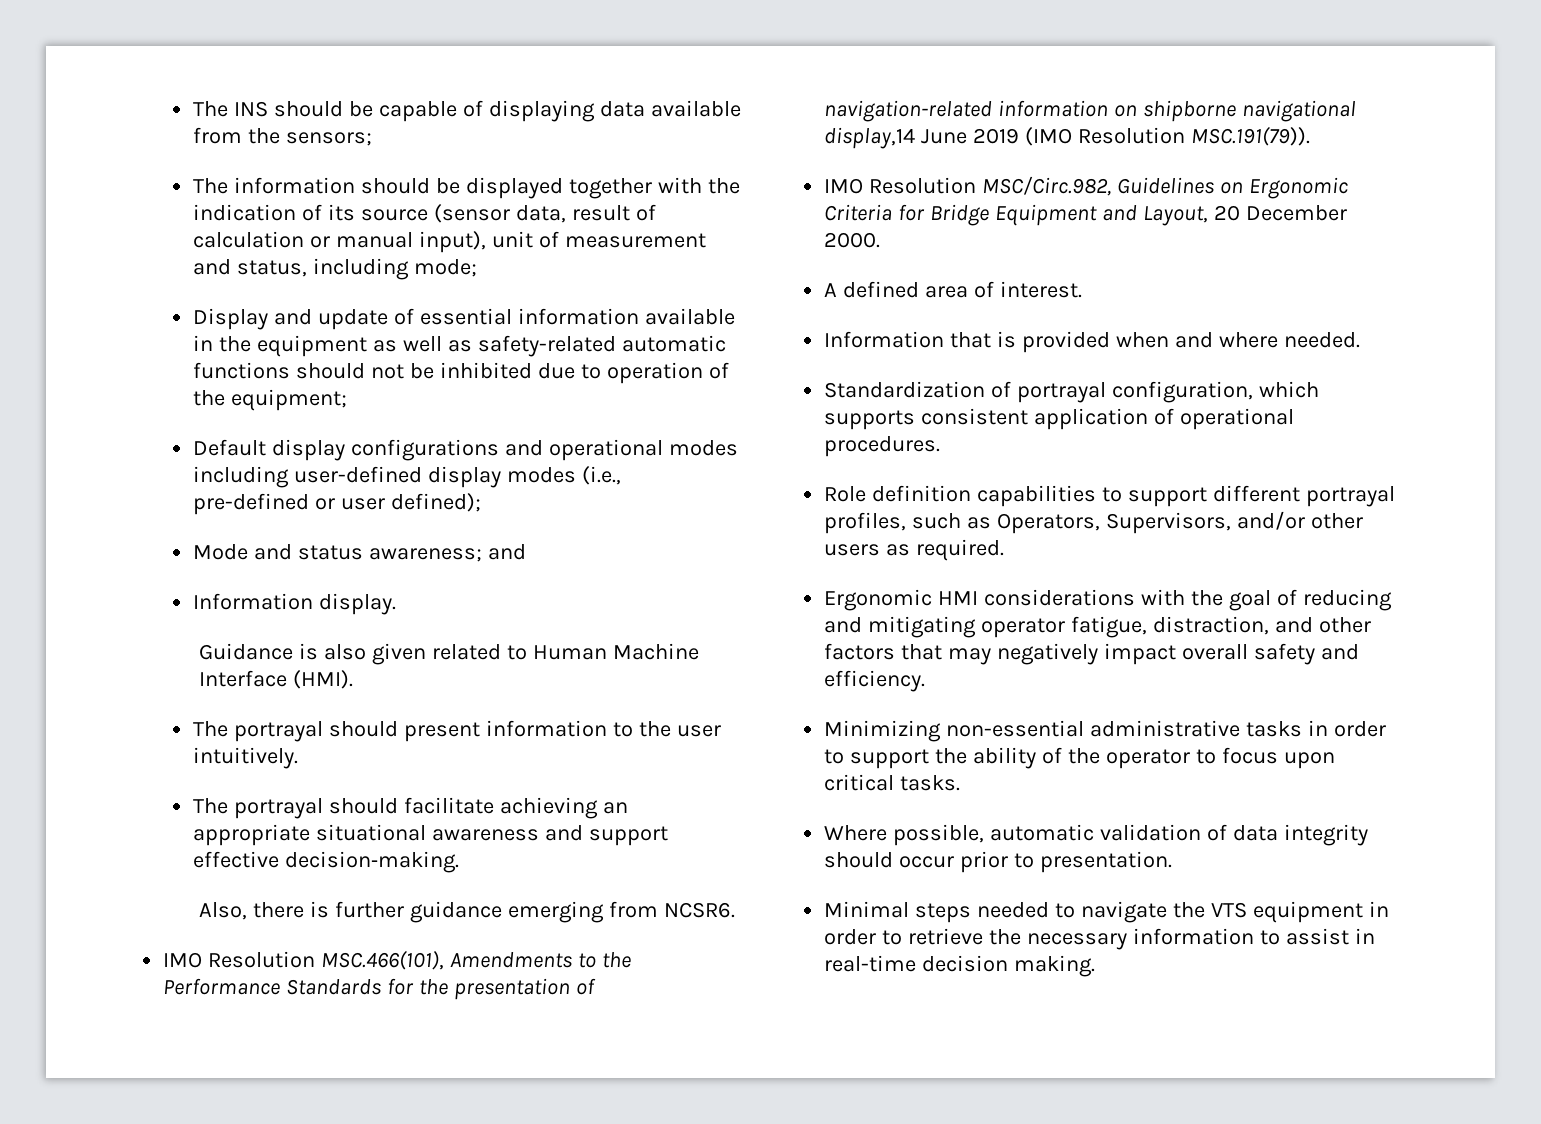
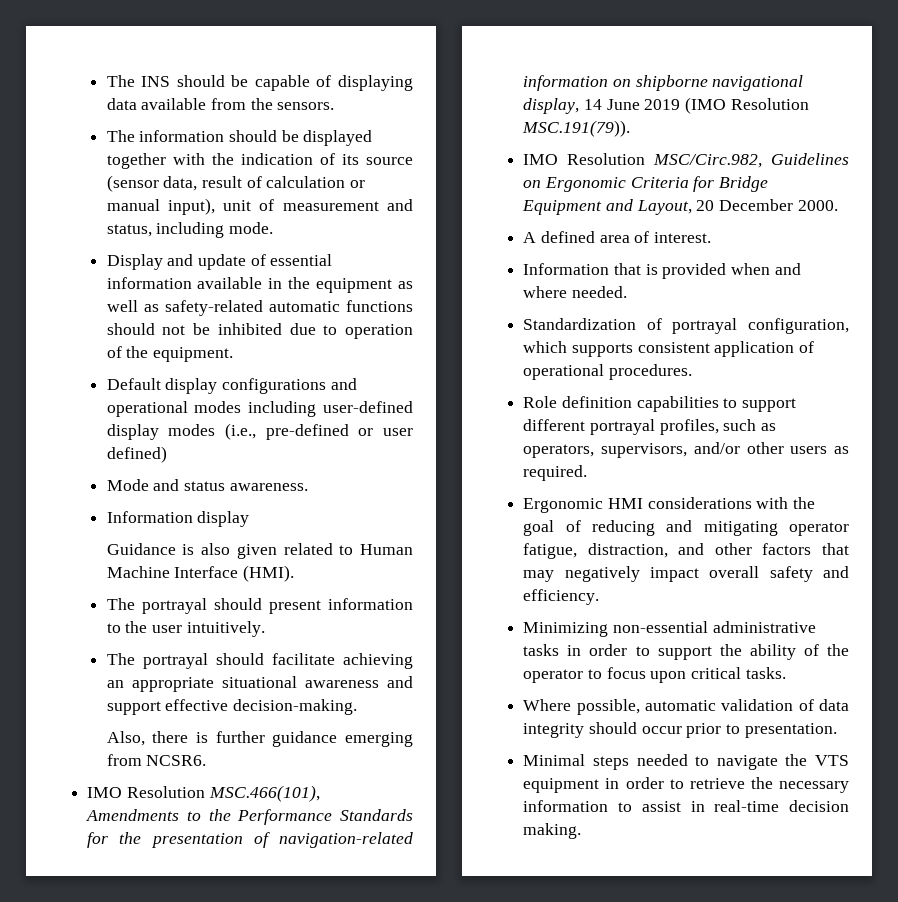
- The INS should be capable of displaying data available from the sensors;
+ The INS should be capable of displaying data available from the sensors.
- The information should be displayed together with the indication of its source (sensor data, result of calculation or manual input), unit of measurement and status, including mode;
+ The information should be displayed together with the indication of its source (sensor data, result of calculation or manual input), unit of measurement and status, including mode.
- Display and update of essential information available in the equipment as well as safety-related automatic functions should not be inhibited due to operation of the equipment;
+ Display and update of essential information available in the equipment as well as safety-related automatic functions should not be inhibited due to operation of the equipment.
- Default display configurations and operational modes including user-defined display modes (i.e., pre-defined or user defined);
+ Default display configurations and operational modes including user-defined display modes (i.e., pre-defined or user defined)
- Mode and status awareness; and
- Information display.
+ Mode and status awareness.
+ Information display
- IMO Resolution MSC.466(101), Amendments to the Performance Standards for the presentation of navigation-related information on shipborne navigational display,14 June 2019 (IMO Resolution MSC.191(79)).
+ IMO Resolution MSC.466(101), Amendments to the Performance Standards for the presentation of navigation-related information on shipborne navigational display, 14 June 2019 (IMO Resolution MSC.191(79)).
- Role definition capabilities to support different portrayal profiles, such as Operators, Supervisors, and/or other users as required.
+ Role definition capabilities to support different portrayal profiles, such as operators, supervisors, and/or other users as required.

